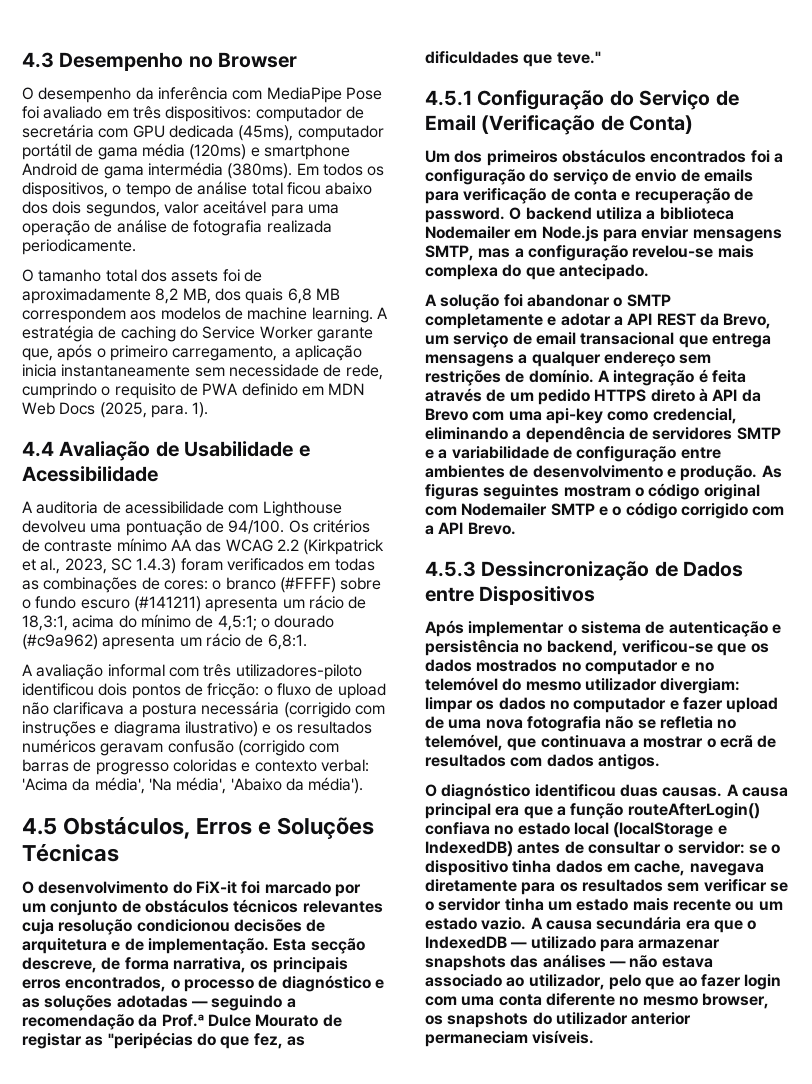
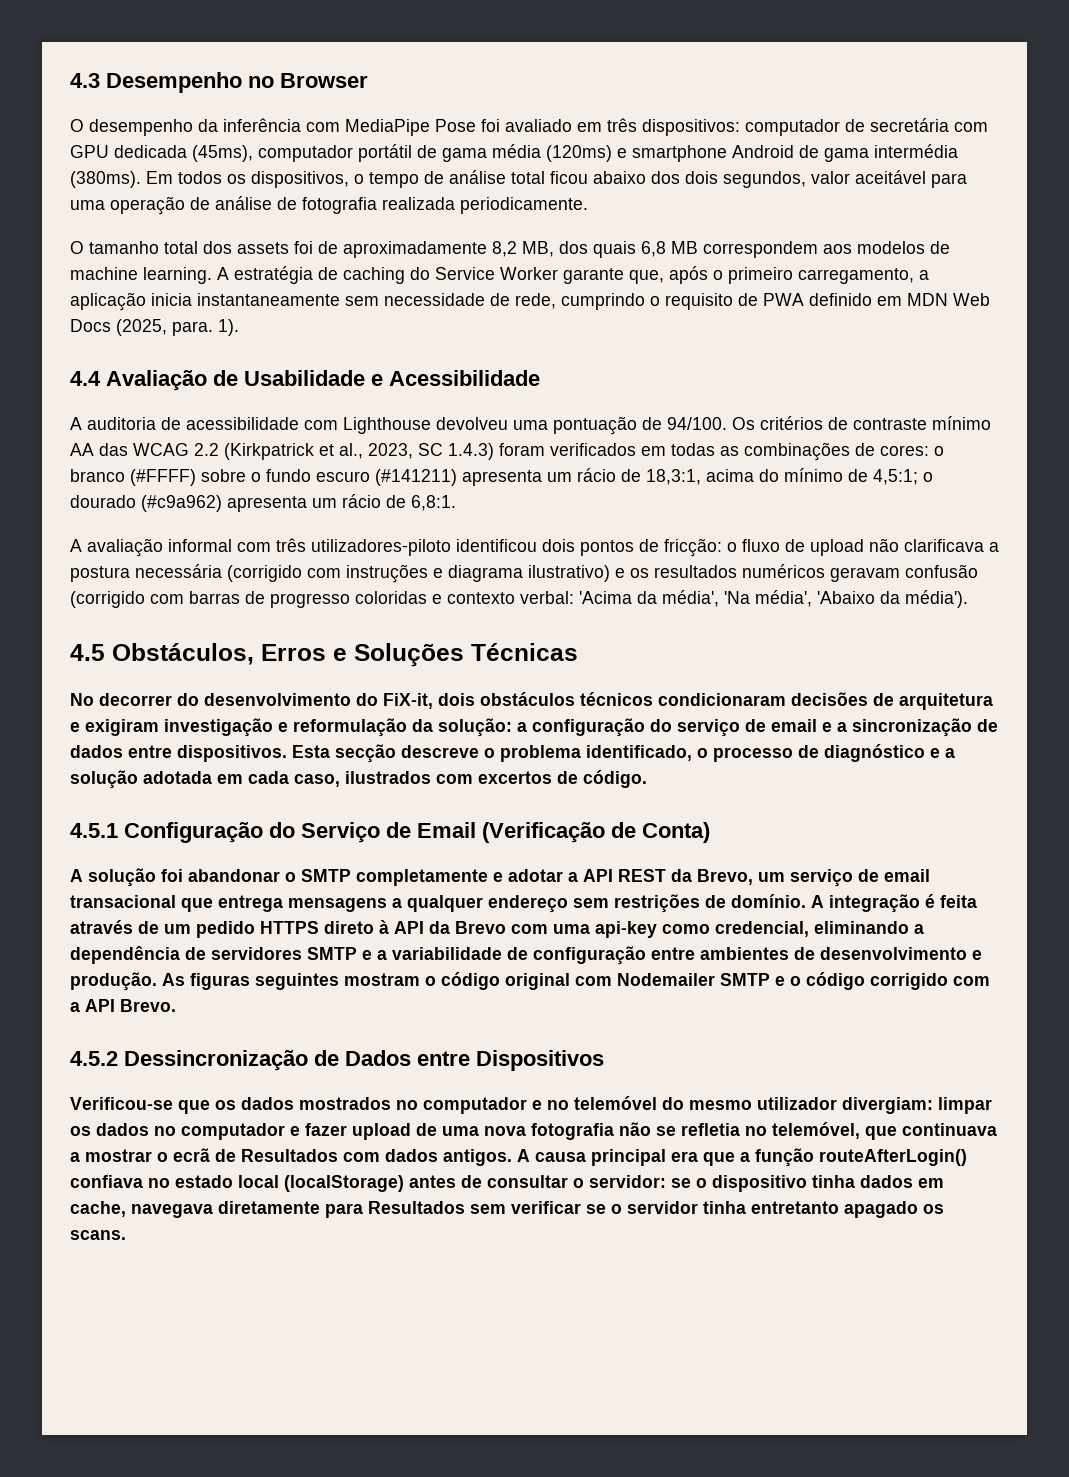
- O desenvolvimento do FiX-it foi marcado por um conjunto de obstáculos técnicos relevantes cuja resolução condicionou decisões de arquitetura e de implementação. Esta secção descreve, de forma narrativa, os principais erros encontrados, o processo de diagnóstico e as soluções adotadas — seguindo a recomendação da Prof.ª Dulce Mourato de registar as "peripécias do que fez, as dificuldades que teve."
+ No decorrer do desenvolvimento do FiX-it, dois obstáculos técnicos condicionaram decisões de arquitetura e exigiram investigação e reformulação da solução: a configuração do serviço de email e a sincronização de dados entre dispositivos. Esta secção descreve o problema identificado, o processo de diagnóstico e a solução adotada em cada caso, ilustrados com excertos de código.
- Um dos primeiros obstáculos encontrados foi a configuração do serviço de envio de emails para verificação de conta e recuperação de password. O backend utiliza a biblioteca Nodemailer em Node.js para enviar mensagens SMTP, mas a configuração revelou-se mais complexa do que antecipado.
- 4.5.3 Dessincronização de Dados entre Dispositivos
+ 4.5.2 Dessincronização de Dados entre Dispositivos
- Após implementar o sistema de autenticação e persistência no backend, verificou-se que os dados mostrados no computador e no telemóvel do mesmo utilizador divergiam: limpar os dados no computador e fazer upload de uma nova fotografia não se refletia no telemóvel, que continuava a mostrar o ecrã de resultados com dados antigos.
- O diagnóstico identificou duas causas.
+ Verificou-se que os dados mostrados no computador e no telemóvel do mesmo utilizador divergiam: limpar os dados no computador e fazer upload de uma nova fotografia não se refletia no telemóvel, que continuava a mostrar o ecrã de Resultados com dados antigos.
- A causa principal era que a função routeAfterLogin() confiava no estado local (localStorage e IndexedDB) antes de consultar o servidor: se o dispositivo tinha dados em cache, navegava diretamente para os resultados sem verificar se o servidor tinha um estado mais recente ou um estado vazio. A causa secundária era que o IndexedDB — utilizado para armazenar snapshots das análises — não estava associado ao utilizador, pelo que ao fazer login com uma conta diferente no mesmo browser, os snapshots do utilizador anterior permaneciam visíveis.
+ A causa principal era que a função routeAfterLogin() confiava no estado local (localStorage) antes de consultar o servidor: se o dispositivo tinha dados em cache, navegava diretamente para Resultados sem verificar se o servidor tinha entretanto apagado os scans.

